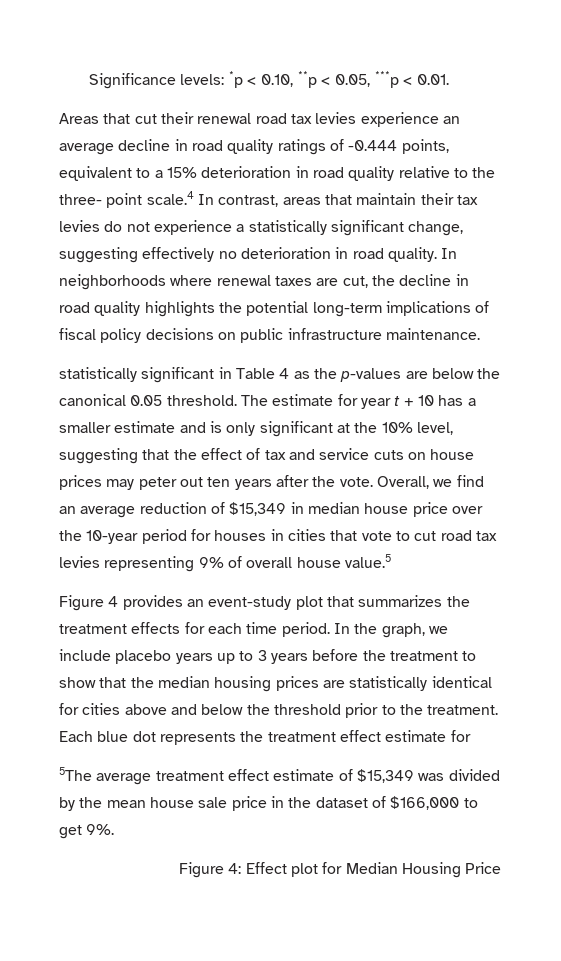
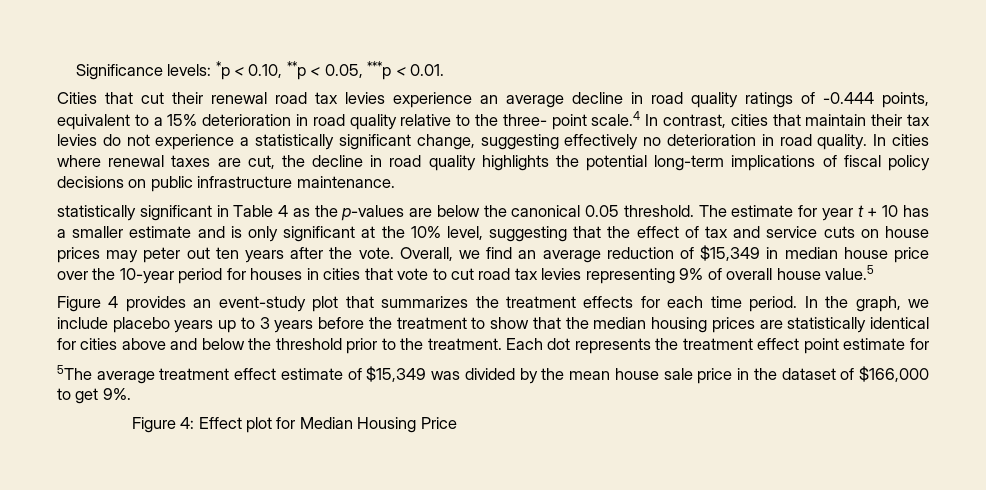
- Areas that cut their renewal road tax levies experience an average decline in road quality ratings of -0.444 points, equivalent to a 15% deterioration in road quality relative to the three- point scale.4 In contrast, areas that maintain their tax levies do not experience a statistically significant change, suggesting effectively no deterioration in road quality.
+ Cities that cut their renewal road tax levies experience an average decline in road quality ratings of -0.444 points, equivalent to a 15% deterioration in road quality relative to the three- point scale.4 In contrast, cities that maintain their tax levies do not experience a statistically significant change, suggesting effectively no deterioration in road quality.
- In neighborhoods where renewal taxes are cut, the decline in road quality highlights the potential long-term implications of fiscal policy decisions on public infrastructure maintenance.
+ In cities where renewal taxes are cut, the decline in road quality highlights the potential long-term implications of fiscal policy decisions on public infrastructure maintenance.
- Each blue dot represents the treatment effect estimate for
+ Each dot represents the treatment effect point estimate for

